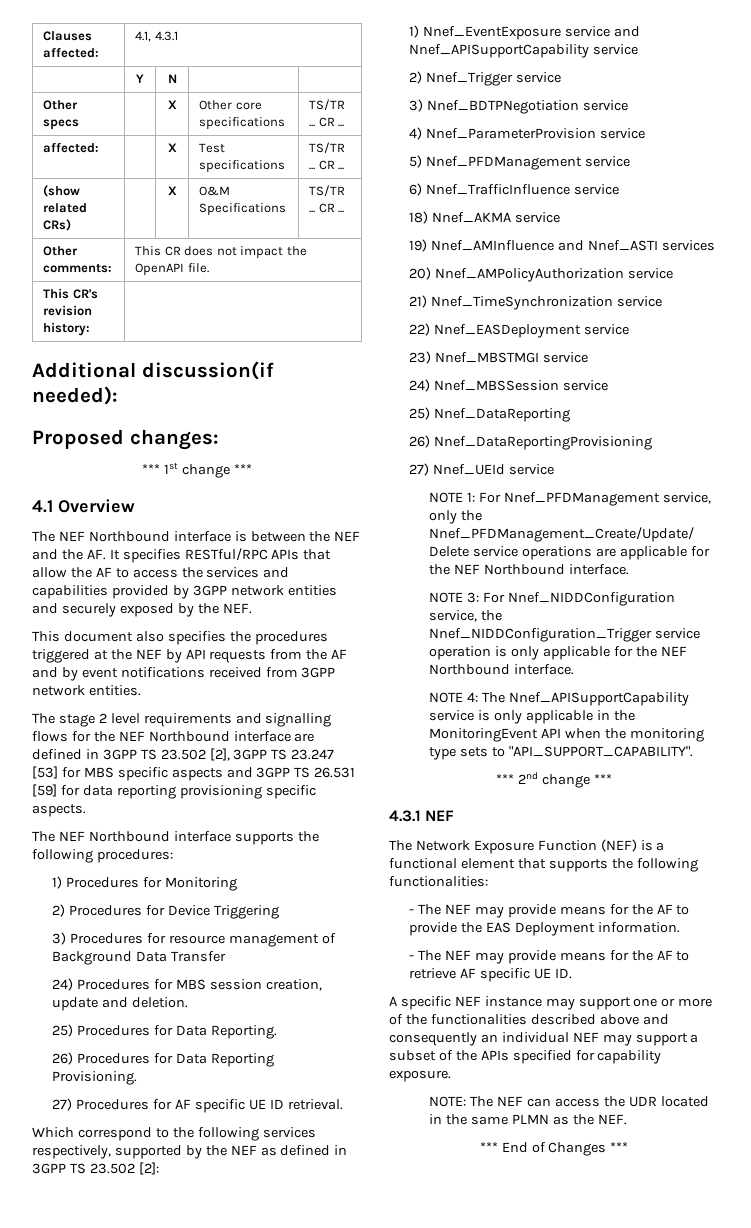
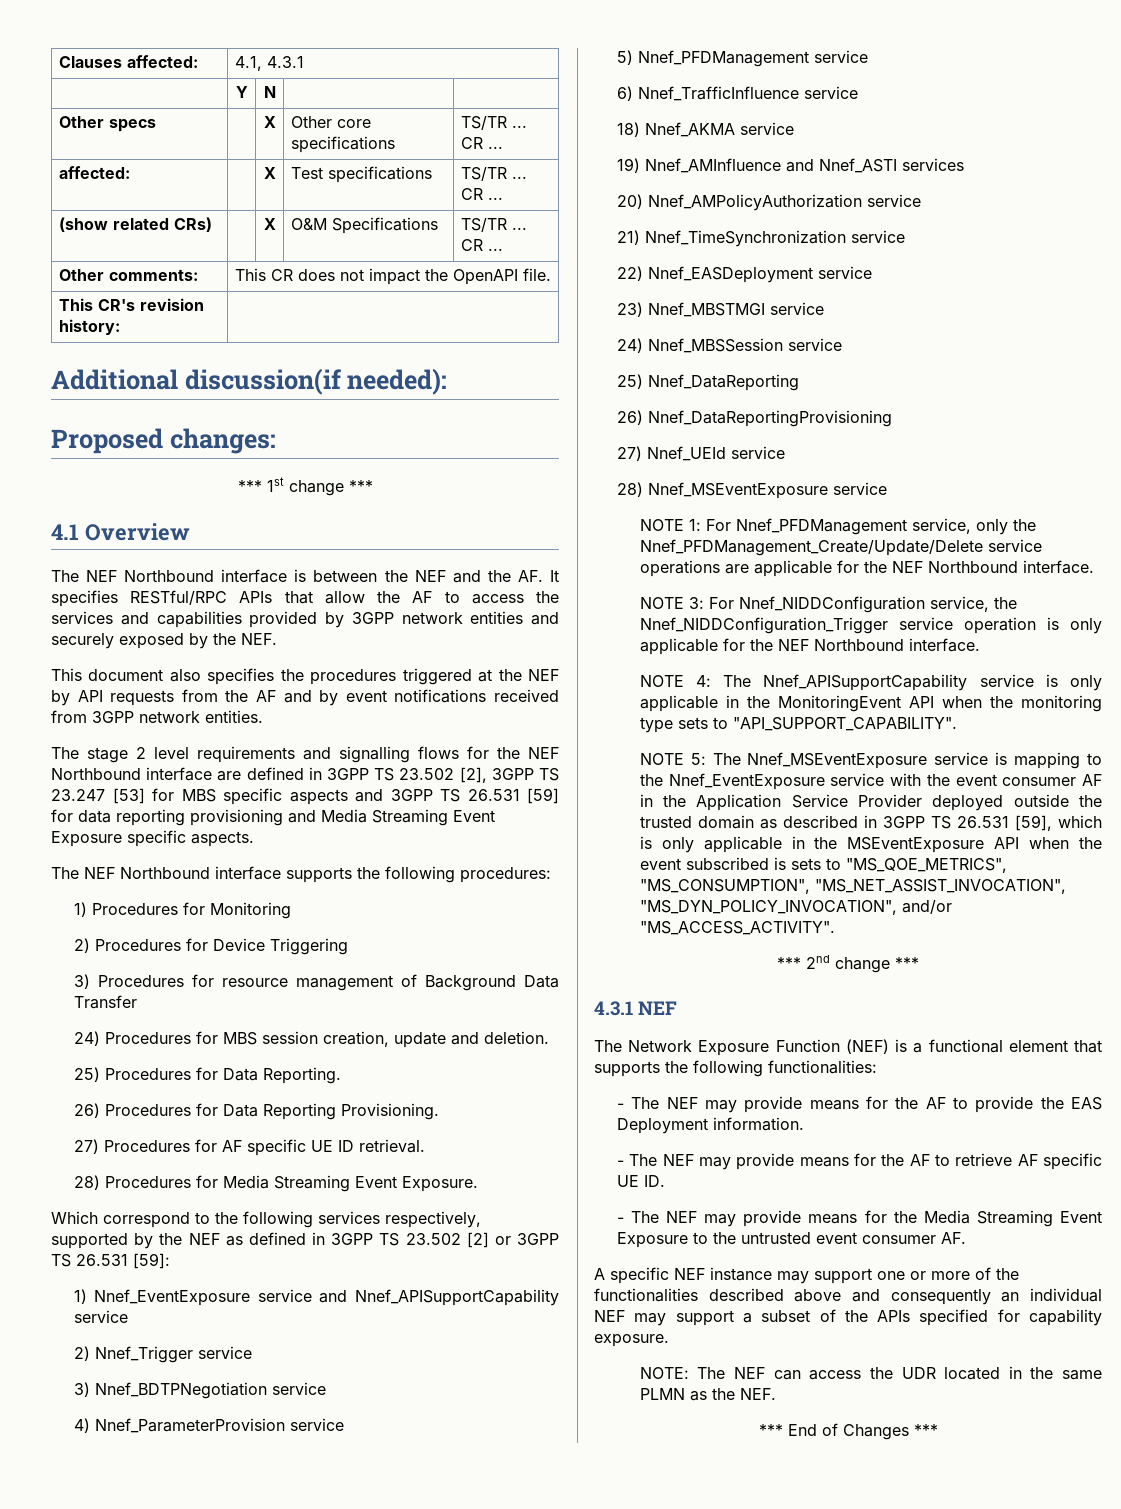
- The stage 2 level requirements and signalling flows for the NEF Northbound interface are defined in 3GPP TS 23.502 [2], 3GPP TS 23.247 [53] for MBS specific aspects and 3GPP TS 26.531 [59] for data reporting provisioning specific aspects.
+ The stage 2 level requirements and signalling flows for the NEF Northbound interface are defined in 3GPP TS 23.502 [2], 3GPP TS 23.247 [53] for MBS specific aspects and 3GPP TS 26.531 [59] for data reporting provisioning and Media Streaming Event Exposure specific aspects.
+ 28) Procedures for Media Streaming Event Exposure.
- Which correspond to the following services respectively, supported by the NEF as defined in 3GPP TS 23.502 [2]:
+ Which correspond to the following services respectively, supported by the NEF as defined in 3GPP TS 23.502 [2] or 3GPP TS 26.531 [59]:
+ 28) Nnef_MSEventExposure service
+ NOTE 5: The Nnef_MSEventExposure service is mapping to the Nnef_EventExposure service with the event consumer AF in the Application Service Provider deployed outside the trusted domain as described in 3GPP TS 26.531 [59], which is only applicable in the MSEventExposure API when the event subscribed is sets to "MS_QOE_METRICS", "MS_CONSUMPTION", "MS_NET_ASSIST_INVOCATION", "MS_DYN_POLICY_INVOCATION", and/or "MS_ACCESS_ACTIVITY".
+ - The NEF may provide means for the Media Streaming Event Exposure to the untrusted event consumer AF.

